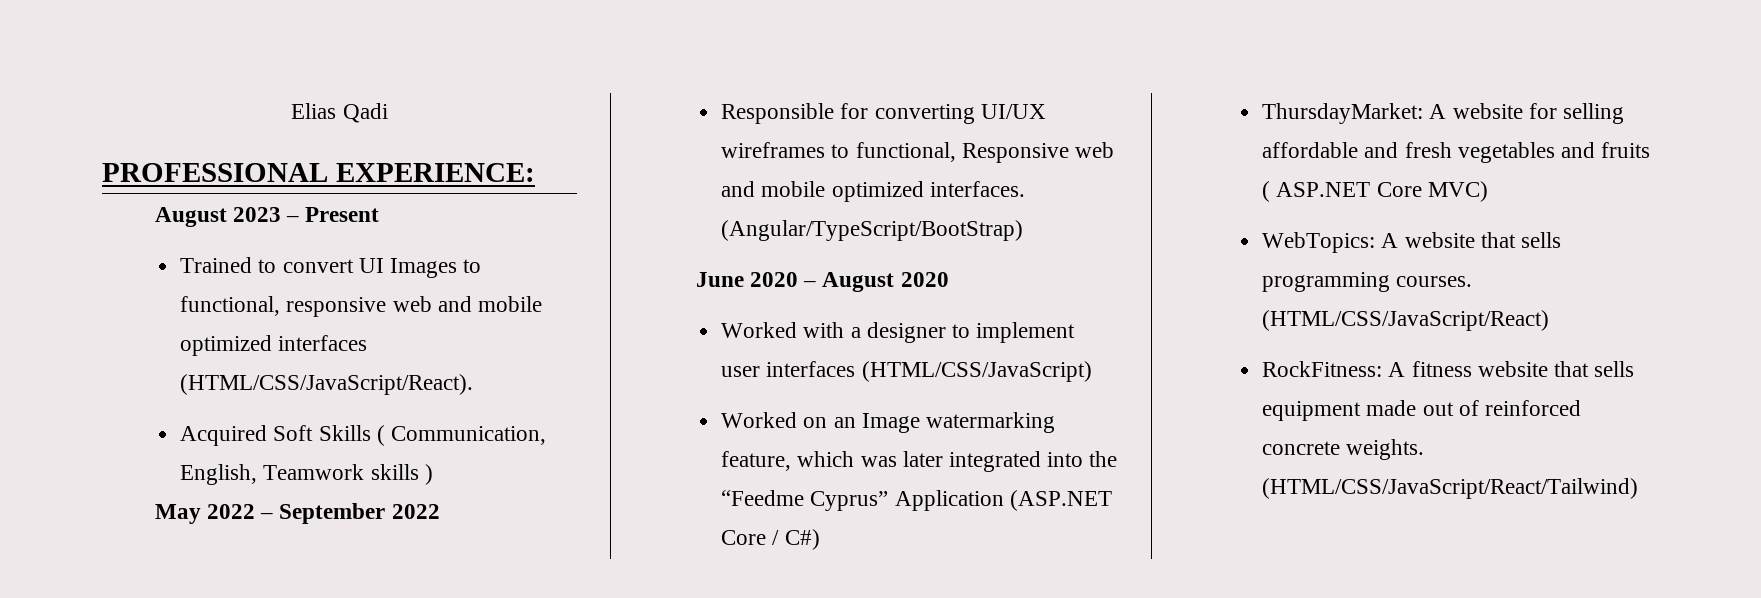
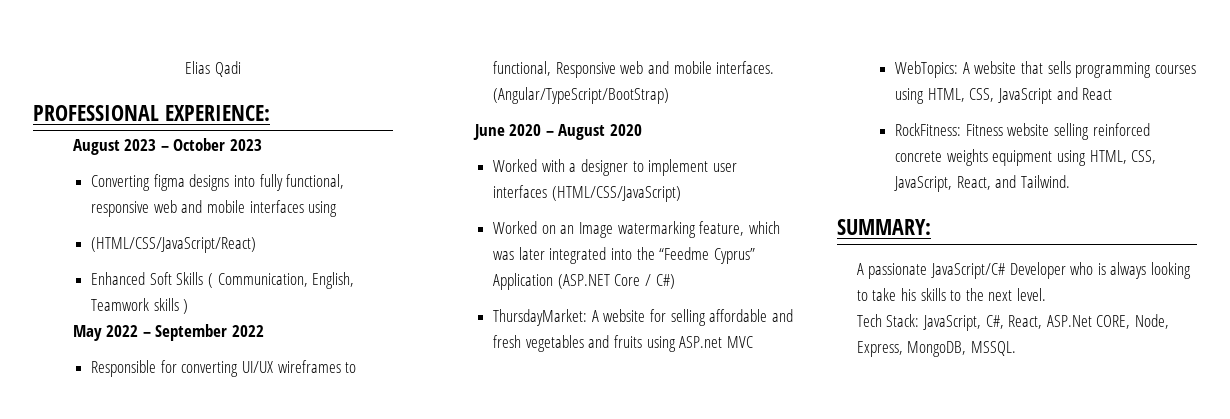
- August 2023 – Present
- Trained to convert UI Images to functional, responsive web and mobile optimized interfaces (HTML/CSS/JavaScript/React).
- Acquired Soft Skills ( Communication, English, Teamwork skills )
+ August 2023 – October 2023
+ Converting figma designs into fully functional, responsive web and mobile interfaces using
+ (HTML/CSS/JavaScript/React)
+ Enhanced Soft Skills ( Communication, English, Teamwork skills )
- Responsible for converting UI/UX wireframes to functional, Responsive web and mobile optimized interfaces.
+ Responsible for converting UI/UX wireframes to functional, Responsive web and mobile interfaces.
- ThursdayMarket: A website for selling affordable and fresh vegetables and fruits ( ASP.NET Core MVC)
+ ThursdayMarket: A website for selling affordable and fresh vegetables and fruits using ASP.net MVC
- WebTopics: A website that sells programming courses. (HTML/CSS/JavaScript/React)
- RockFitness: A fitness website that sells equipment made out of reinforced concrete weights. (HTML/CSS/JavaScript/React/Tailwind)
+ WebTopics: A website that sells programming courses using HTML, CSS, JavaScript and React
+ RockFitness: Fitness website selling reinforced concrete weights equipment using HTML, CSS, JavaScript, React, and Tailwind.
+ SUMMARY:
+ A passionate JavaScript/C# Developer who is always looking to take his skills to the next level.
+ Tech Stack: JavaScript, C#, React, ASP.Net CORE, Node, Express, MongoDB, MSSQL.

